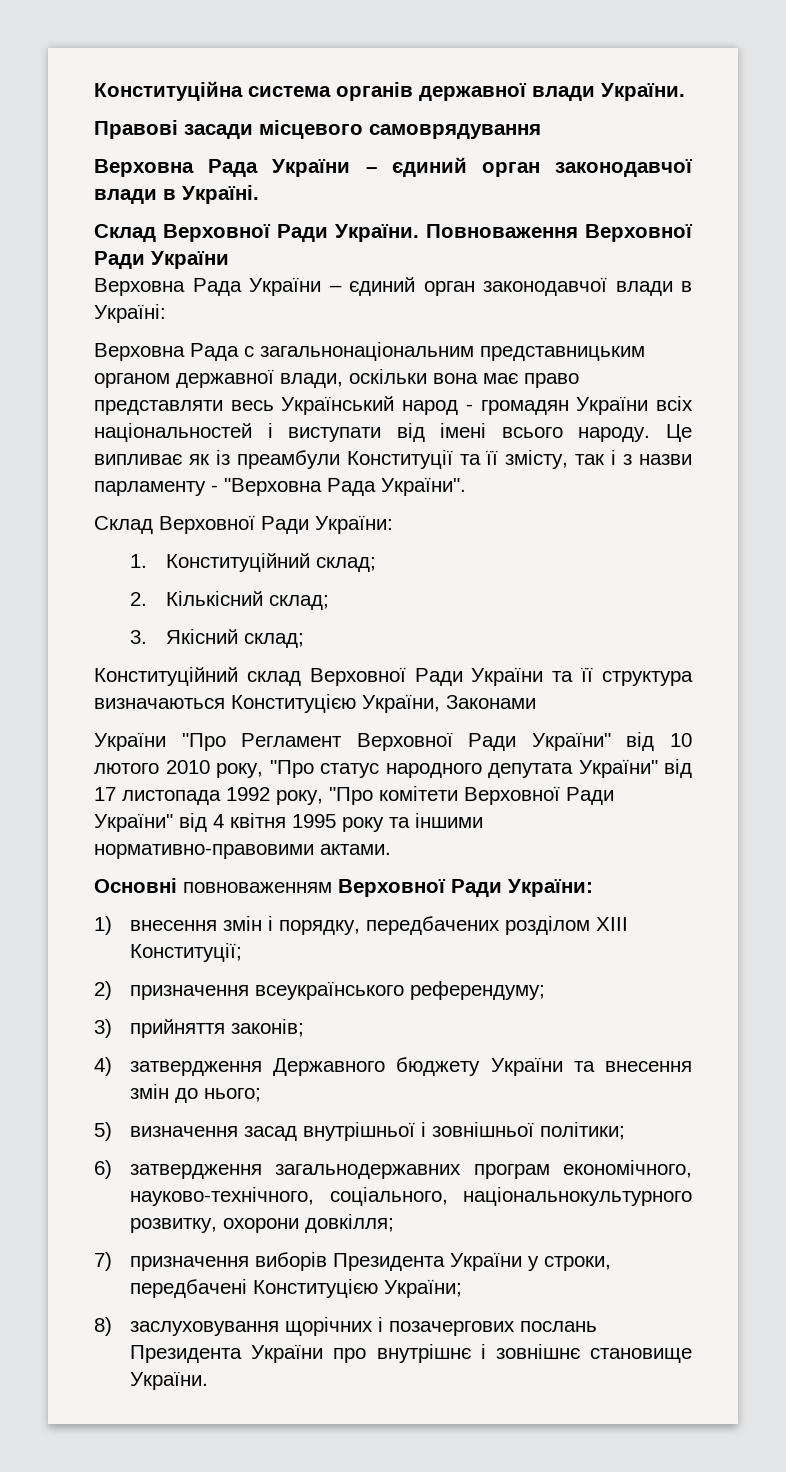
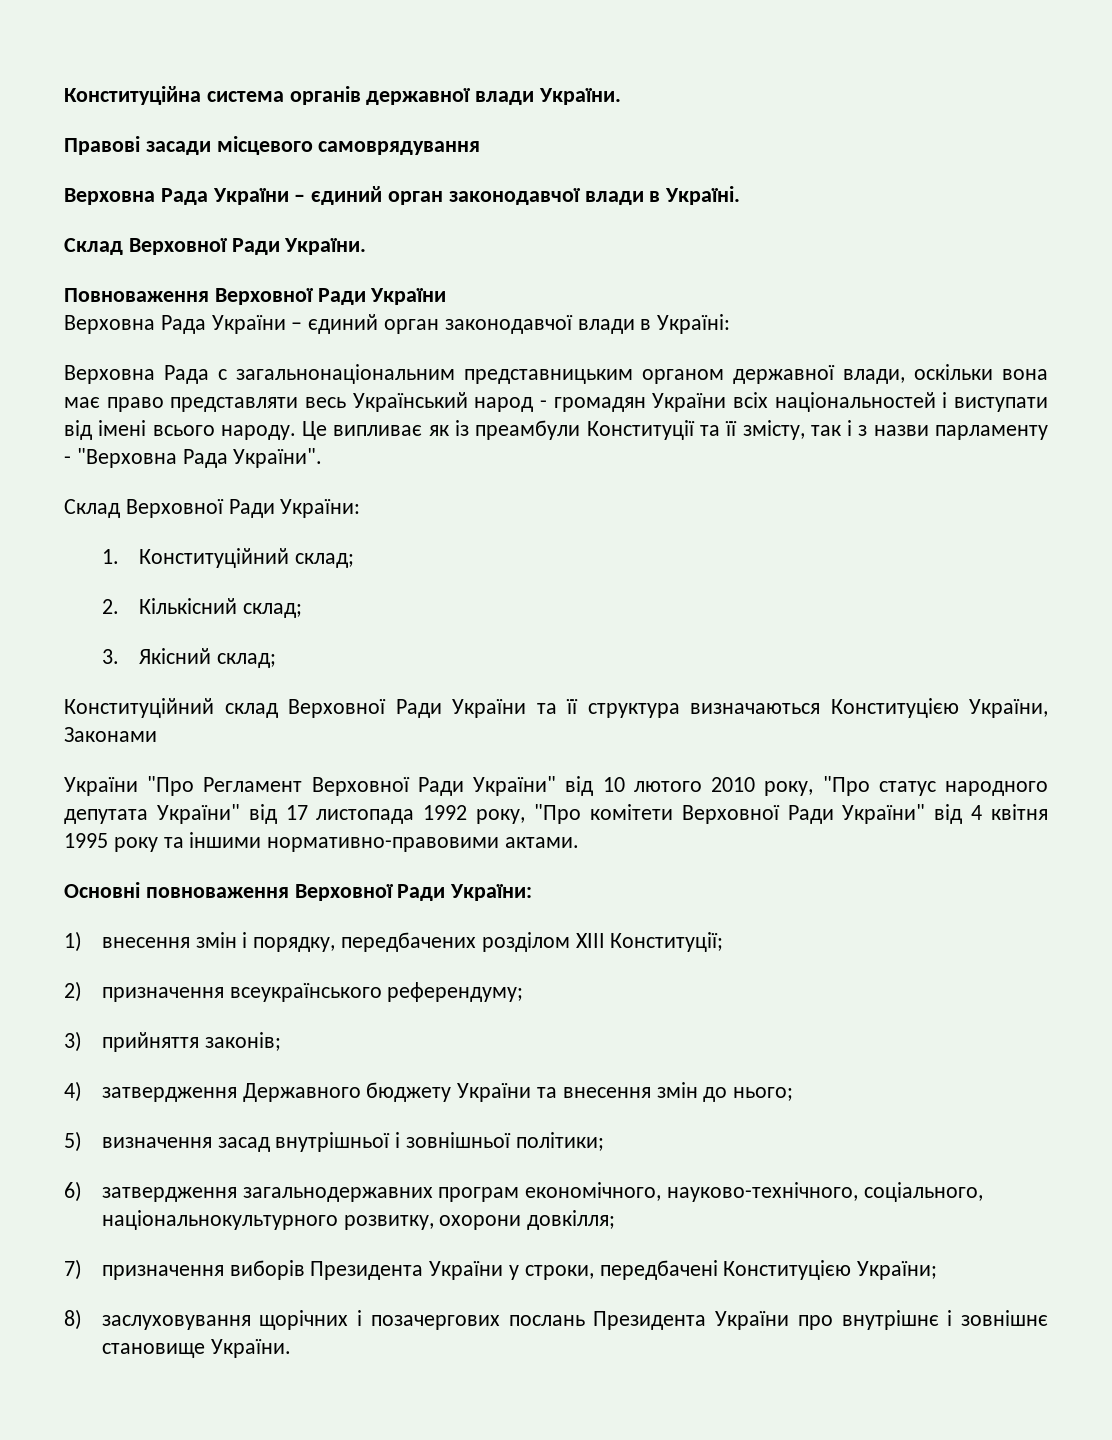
- Склад Верховної Ради України. Повноваження Верховної Ради України
+ Склад Верховної Ради України.
+ Повноваження Верховної Ради України
- Основні повноваженням Верховної Ради України:
+ Основні повноваження Верховної Ради України:

